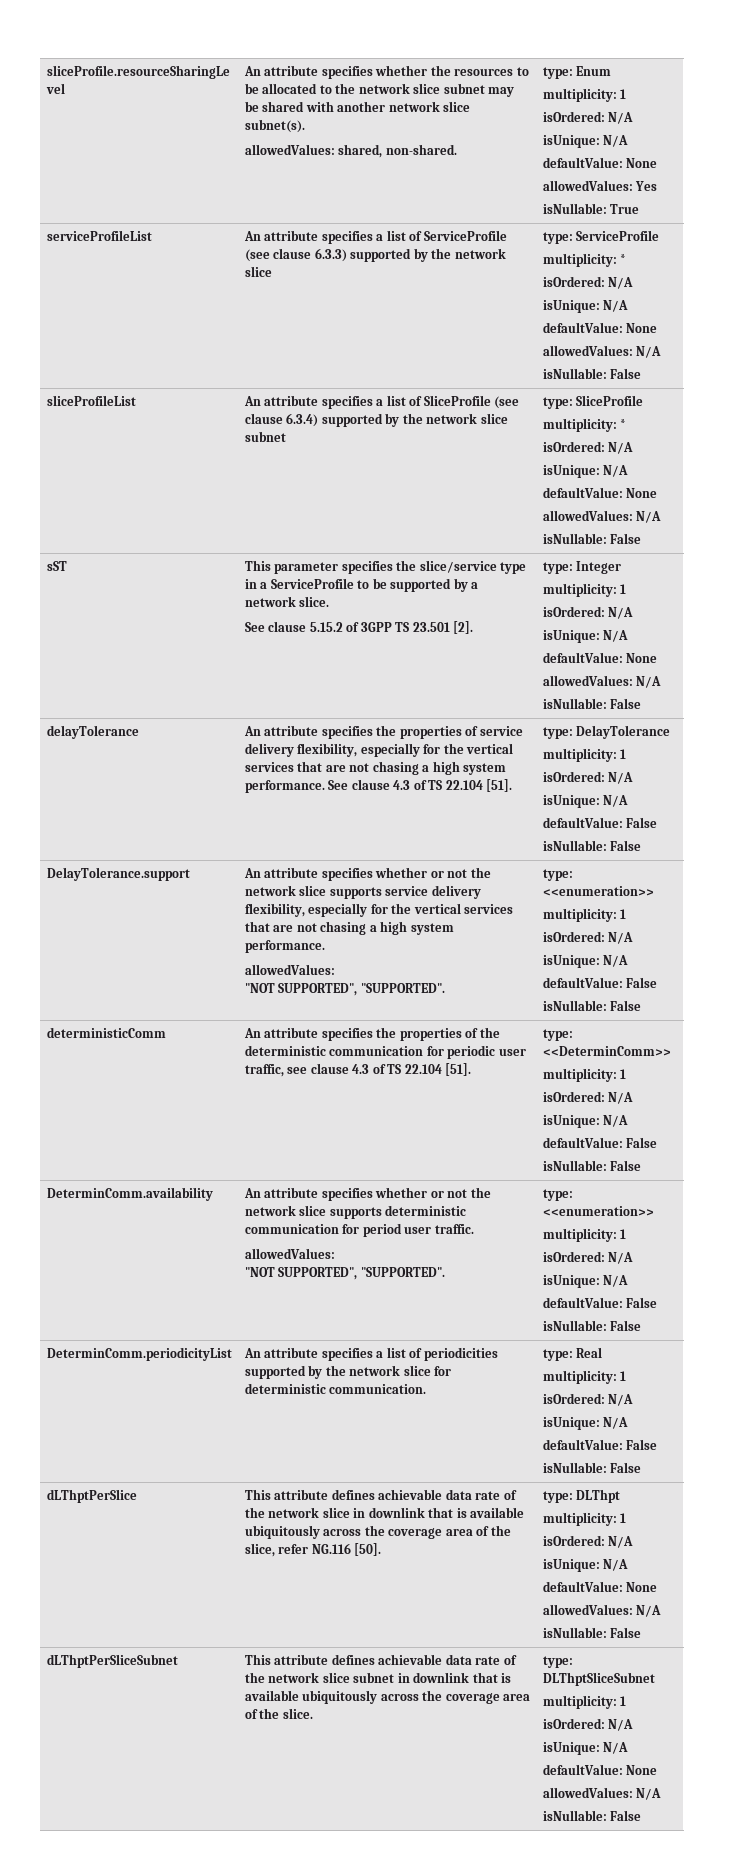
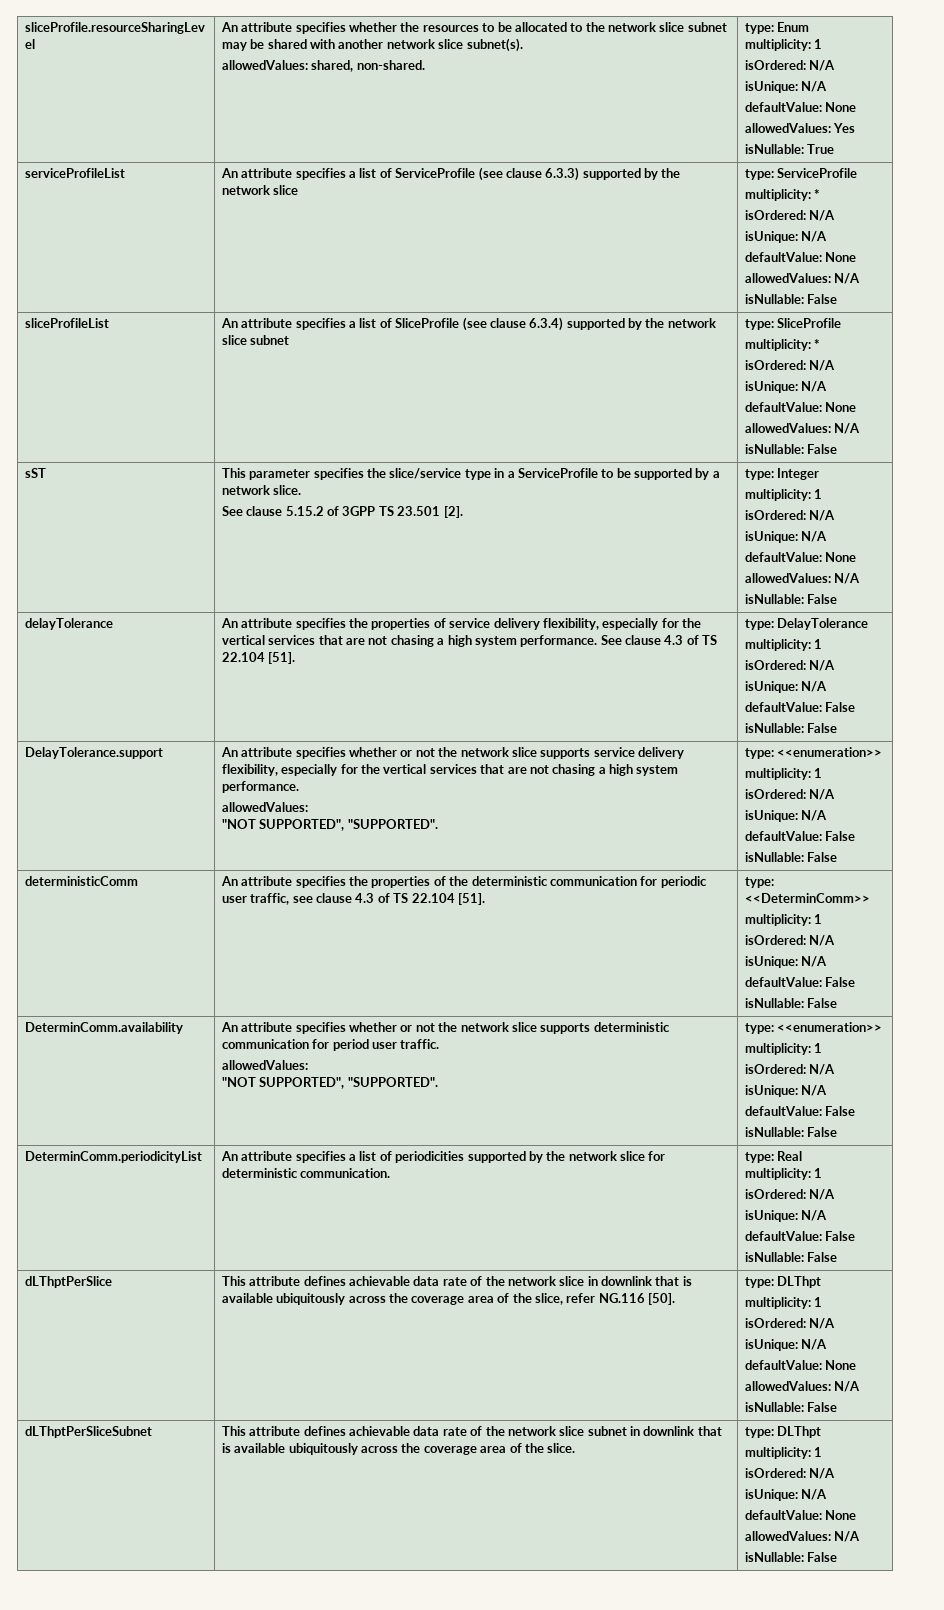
- dLThptPerSliceSubnet | This attribute defines achievable data rate of the network slice subnet in downlink that is available ubiquitously across the coverage area of the slice. | type: DLThptSliceSubnet
+ dLThptPerSliceSubnet | This attribute defines achievable data rate of the network slice subnet in downlink that is available ubiquitously across the coverage area of the slice. | type: DLThpt

